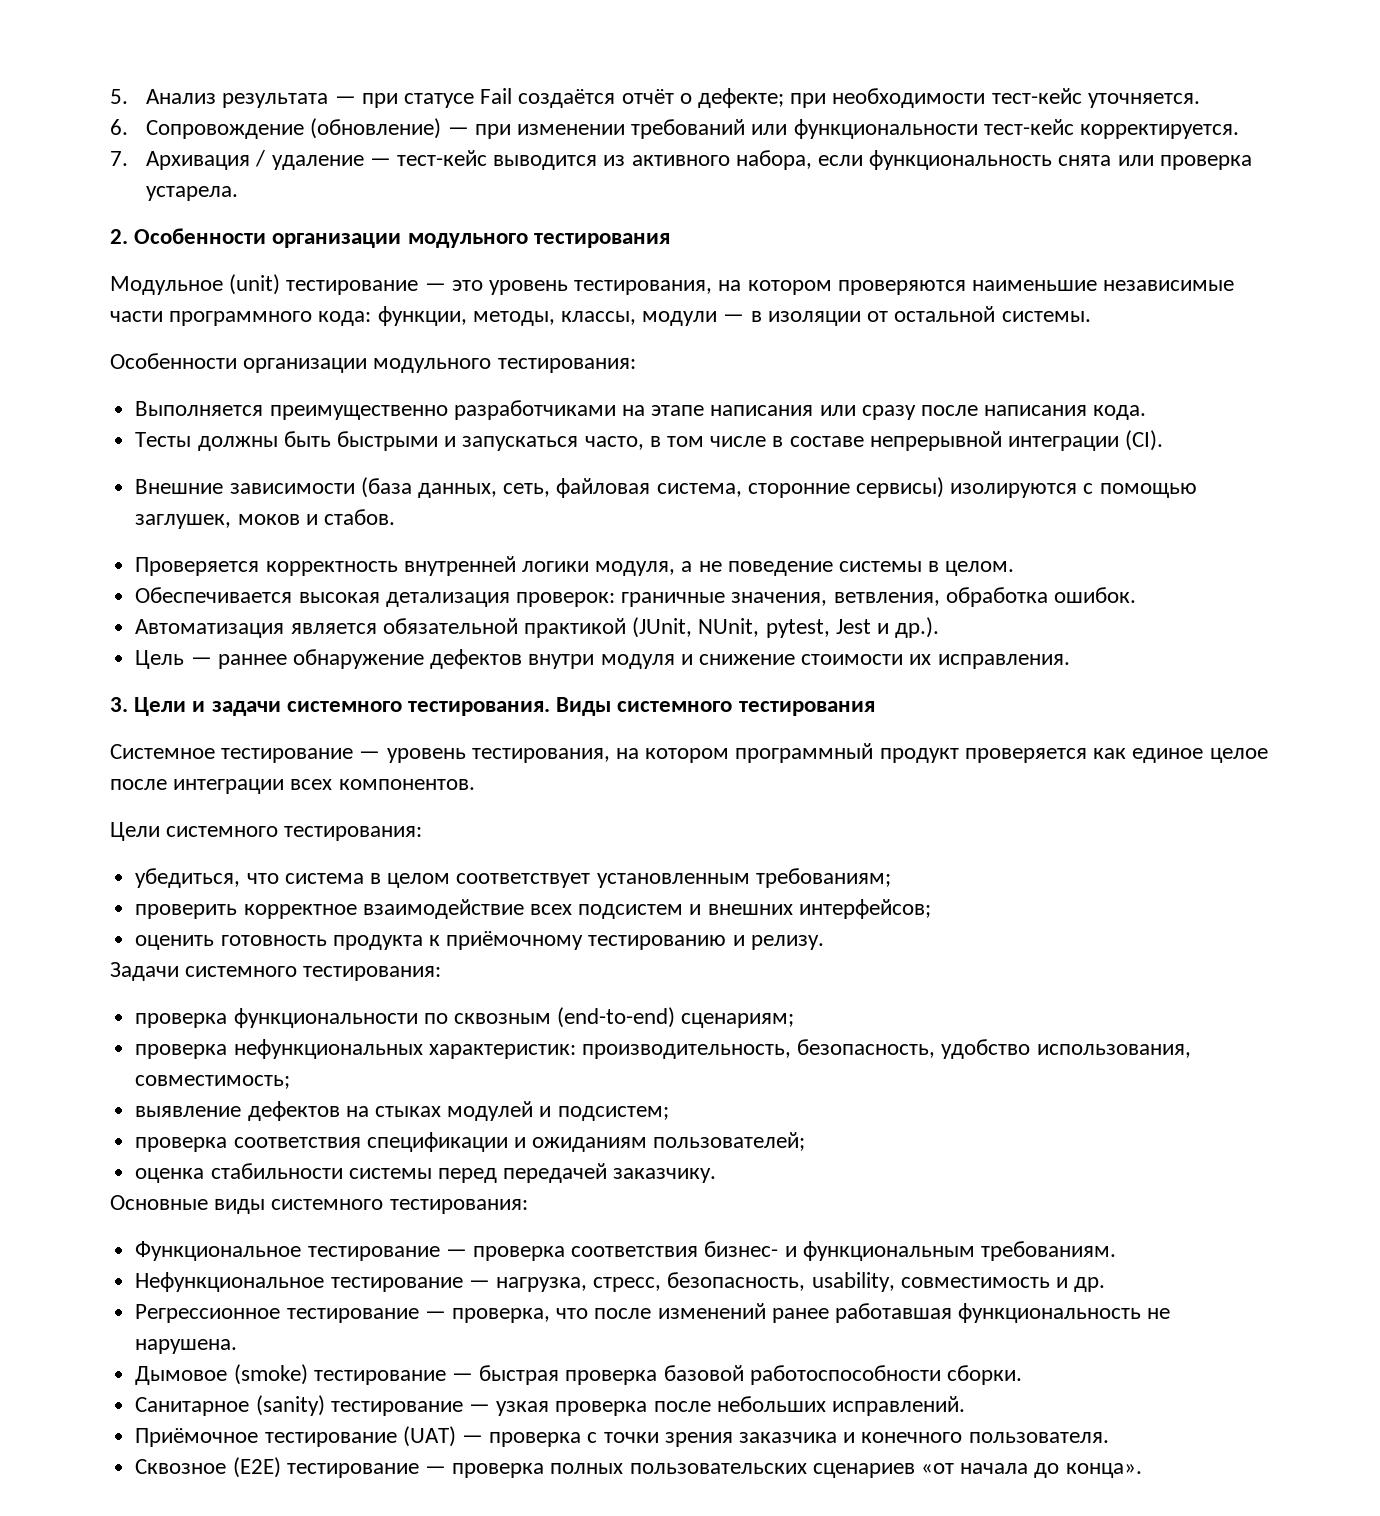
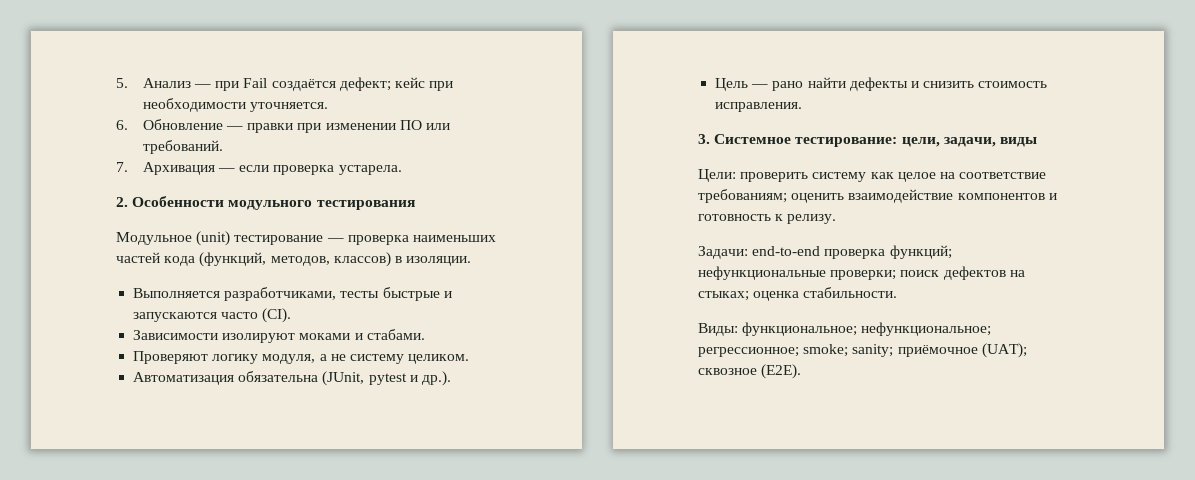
- 5. Анализ результата — при статусе Fail создаётся отчёт о дефекте; при необходимости тест-кейс уточняется.
+ 5. Анализ — при Fail создаётся дефект; кейс при необходимости уточняется.
- 6. Сопровождение (обновление) — при изменении требований или функциональности тест-кейс корректируется.
- 7. Архивация / удаление — тест-кейс выводится из активного набора, если функциональность снята или проверка устарела.
+ 6. Обновление — правки при изменении ПО или требований.
+ 7. Архивация — если проверка устарела.
- 2. Особенности организации модульного тестирования
+ 2. Особенности модульного тестирования
- Модульное (unit) тестирование — это уровень тестирования, на котором проверяются наименьшие независимые части программного кода: функции, методы, классы, модули — в изоляции от остальной системы.
- Особенности организации модульного тестирования:
- Выполняется преимущественно разработчиками на этапе написания или сразу после написания кода.
- Тесты должны быть быстрыми и запускаться часто, в том числе в составе непрерывной интеграции (CI).
- Внешние зависимости (база данных, сеть, файловая система, сторонние сервисы) изолируются с помощью заглушек, моков и стабов.
- Проверяется корректность внутренней логики модуля, а не поведение системы в целом.
- Обеспечивается высокая детализация проверок: граничные значения, ветвления, обработка ошибок.
- Автоматизация является обязательной практикой (JUnit, NUnit, pytest, Jest и др.).
- Цель — раннее обнаружение дефектов внутри модуля и снижение стоимости их исправления.
- 3. Цели и задачи системного тестирования. Виды системного тестирования
- Системное тестирование — уровень тестирования, на котором программный продукт проверяется как единое целое после интеграции всех компонентов.
- Цели системного тестирования:
- убедиться, что система в целом соответствует установленным требованиям;
- проверить корректное взаимодействие всех подсистем и внешних интерфейсов;
- оценить готовность продукта к приёмочному тестированию и релизу.
- Задачи системного тестирования:
- проверка функциональности по сквозным (end-to-end) сценариям;
- проверка нефункциональных характеристик: производительность, безопасность, удобство использования, совместимость;
- выявление дефектов на стыках модулей и подсистем;
- проверка соответствия спецификации и ожиданиям пользователей;
- оценка стабильности системы перед передачей заказчику.
- Основные виды системного тестирования:
- Функциональное тестирование — проверка соответствия бизнес- и функциональным требованиям.
- Нефункциональное тестирование — нагрузка, стресс, безопасность, usability, совместимость и др.
- Регрессионное тестирование — проверка, что после изменений ранее работавшая функциональность не нарушена.
- Дымовое (smoke) тестирование — быстрая проверка базовой работоспособности сборки.
- Санитарное (sanity) тестирование — узкая проверка после небольших исправлений.
- Приёмочное тестирование (UAT) — проверка с точки зрения заказчика и конечного пользователя.
- Сквозное (E2E) тестирование — проверка полных пользовательских сценариев «от начала до конца».
+ Модульное (unit) тестирование — проверка наименьших частей кода (функций, методов, классов) в изоляции.
+ Выполняется разработчиками, тесты быстрые и запускаются часто (CI).
+ Зависимости изолируют моками и стабами.
+ Проверяют логику модуля, а не систему целиком.
+ Автоматизация обязательна (JUnit, pytest и др.).
+ Цель — рано найти дефекты и снизить стоимость исправления.
+ 3. Системное тестирование: цели, задачи, виды
+ Цели: проверить систему как целое на соответствие требованиям; оценить взаимодействие компонентов и готовность к релизу.
+ Задачи: end-to-end проверка функций; нефункциональные проверки; поиск дефектов на стыках; оценка стабильности.
+ Виды: функциональное; нефункциональное; регрессионное; smoke; sanity; приёмочное (UAT); сквозное (E2E).

